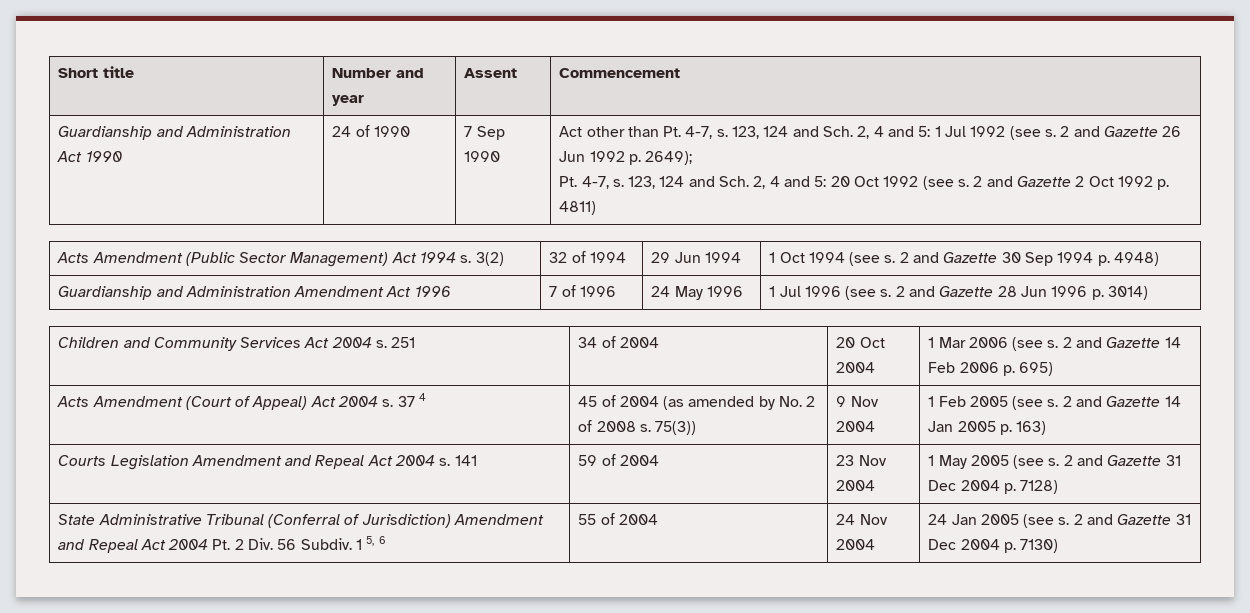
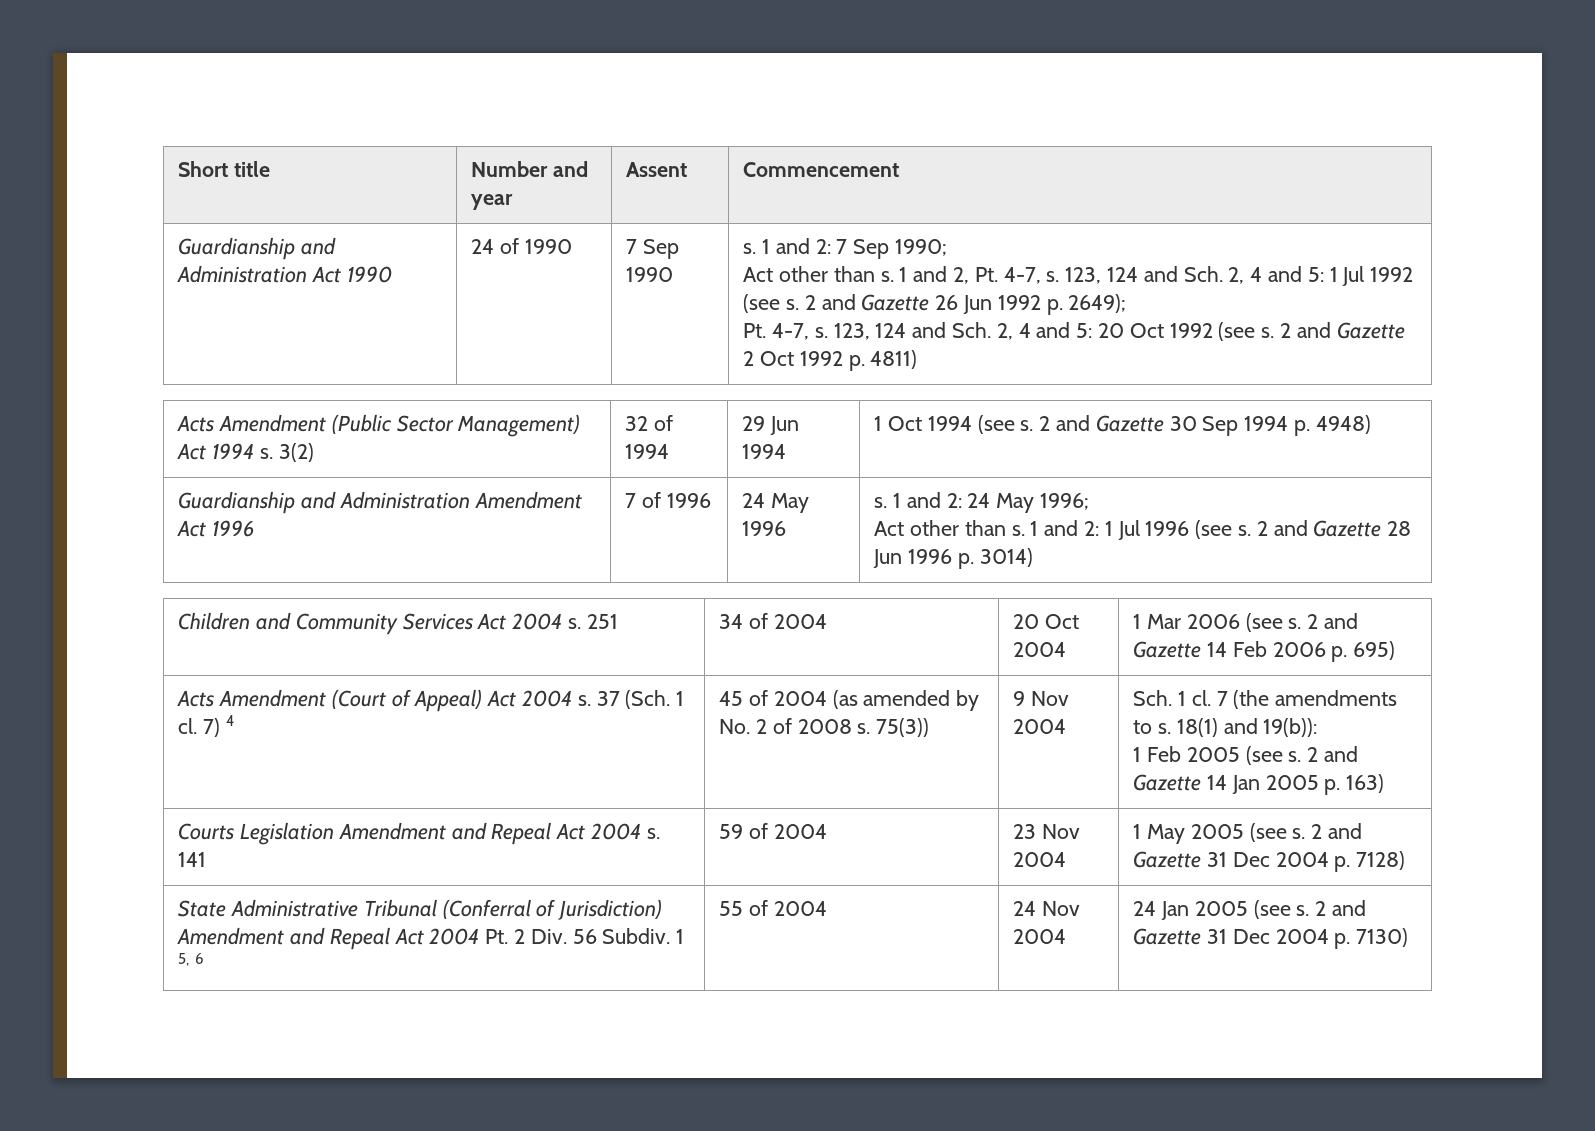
- Act other than Pt. 4-7, s.
+ s. 1 and 2: 7 Sep 1990;
+ Act other than s. 1 and 2, Pt. 4-7, s.
- Guardianship and Administration Amendment Act 1996 | 7 of 1996 | 24 May 1996 | 1 Jul 1996 (see s. 2 and Gazette 28 Jun 1996 p. 3014)
+ Guardianship and Administration Amendment Act 1996 | 7 of 1996 | 24 May 1996 | s. 1 and 2: 24 May 1996;
+ Act other than s. 1 and 2: 1 Jul 1996 (see s. 2 and Gazette 28 Jun 1996 p. 3014)
- 37 4
+ 37 (Sch. 1 cl. 7) 4
+ Sch. 1 cl. 7 (the amendments to s. 18(1) and 19(b)):

